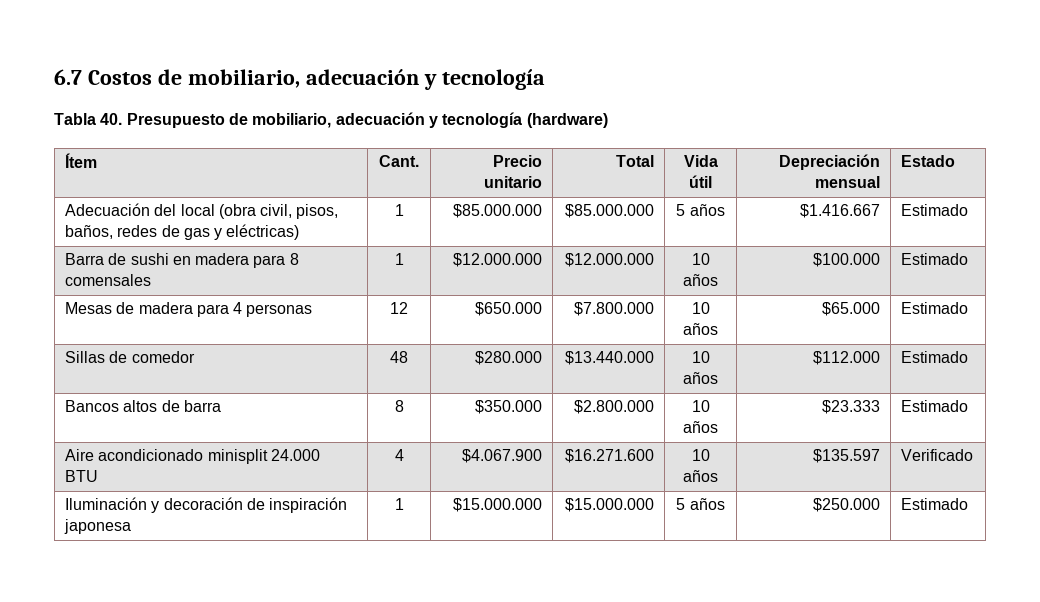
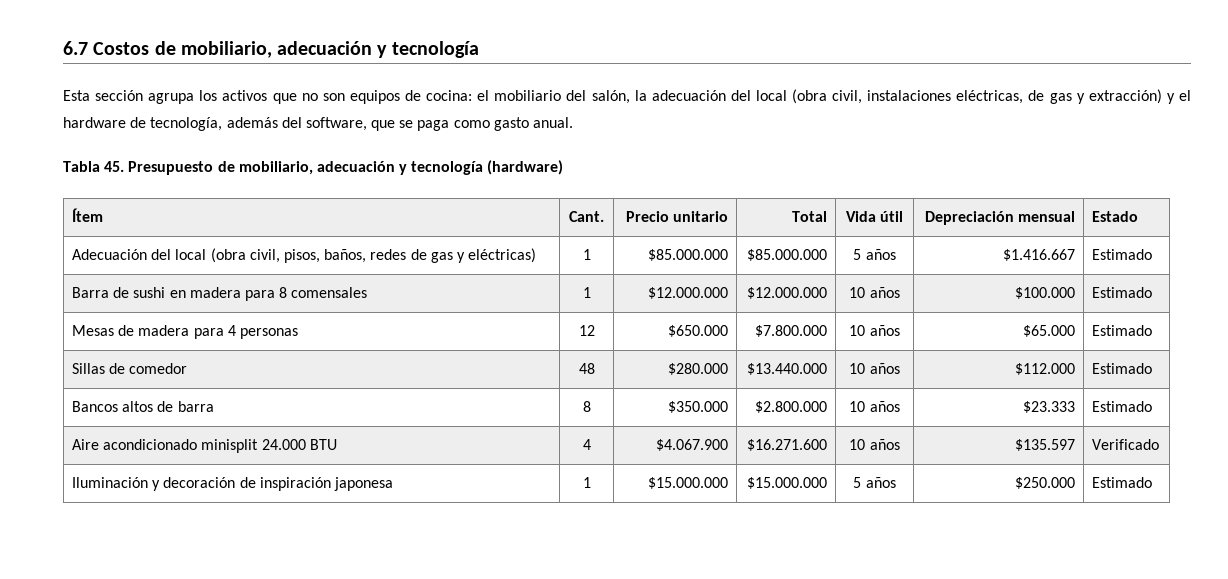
+ Esta sección agrupa los activos que no son equipos de cocina: el mobiliario del salón, la adecuación del local (obra civil, instalaciones eléctricas, de gas y extracción) y el hardware de tecnología, además del software, que se paga como gasto anual.
- Tabla 40. Presupuesto de mobiliario, adecuación y tecnología (hardware)
+ Tabla 45. Presupuesto de mobiliario, adecuación y tecnología (hardware)

